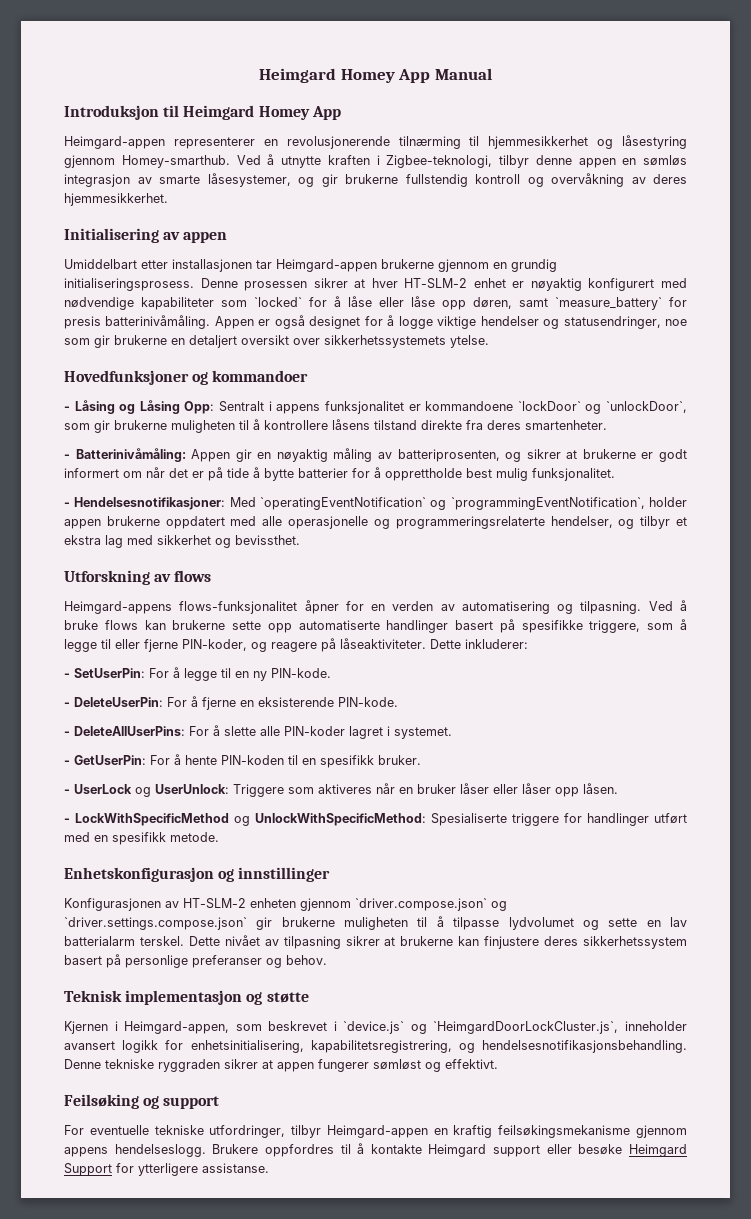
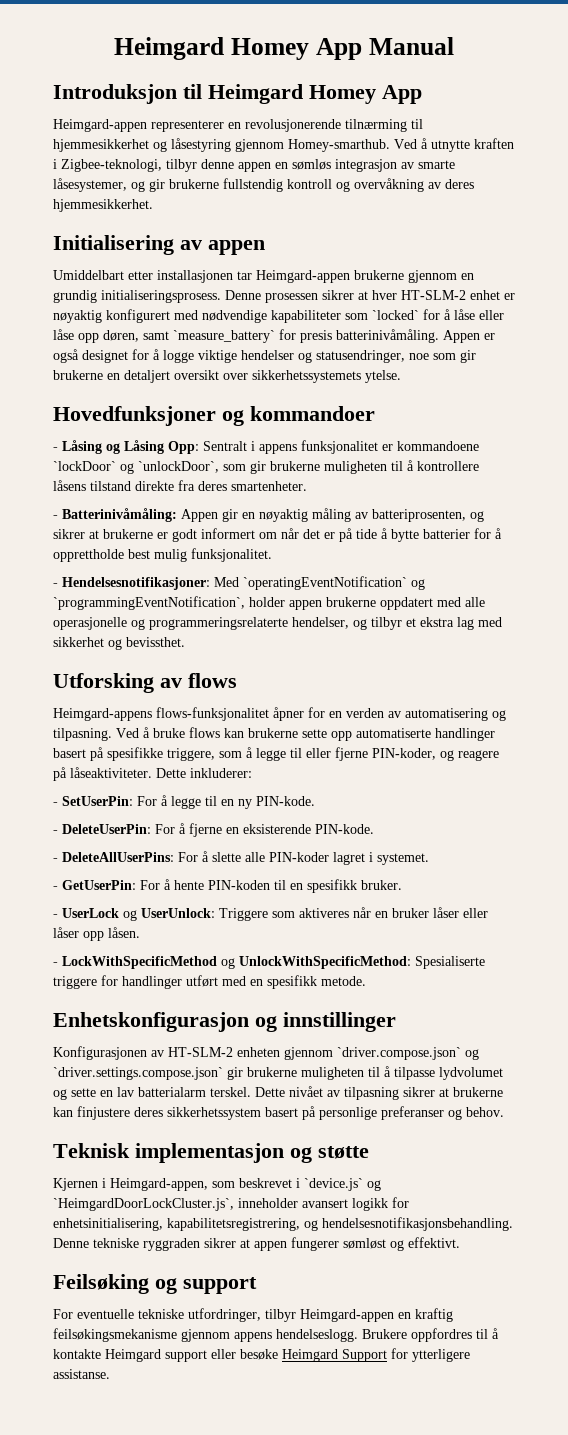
- Utforskning av flows
+ Utforsking av flows

